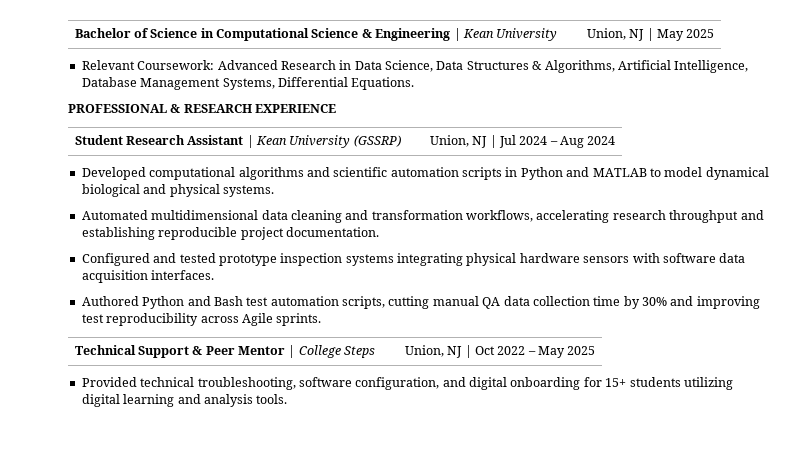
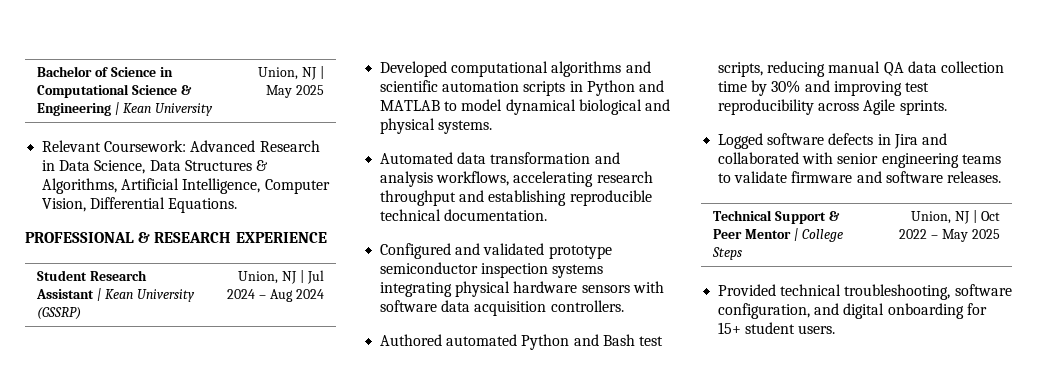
- Relevant Coursework: Advanced Research in Data Science, Data Structures & Algorithms, Artificial Intelligence, Database Management Systems, Differential Equations.
+ Relevant Coursework: Advanced Research in Data Science, Data Structures & Algorithms, Artificial Intelligence, Computer Vision, Differential Equations.
- Automated multidimensional data cleaning and transformation workflows, accelerating research throughput and establishing reproducible project documentation.
+ Automated data transformation and analysis workflows, accelerating research throughput and establishing reproducible technical documentation.
- Configured and tested prototype inspection systems integrating physical hardware sensors with software data acquisition interfaces.
+ Configured and validated prototype semiconductor inspection systems integrating physical hardware sensors with software data acquisition controllers.
- Authored Python and Bash test automation scripts, cutting manual QA data collection time by 30% and improving test reproducibility across Agile sprints.
+ Authored automated Python and Bash test scripts, reducing manual QA data collection time by 30% and improving test reproducibility across Agile sprints.
+ Logged software defects in Jira and collaborated with senior engineering teams to validate firmware and software releases.
- Provided technical troubleshooting, software configuration, and digital onboarding for 15+ students utilizing digital learning and analysis tools.
+ Provided technical troubleshooting, software configuration, and digital onboarding for 15+ student users.

